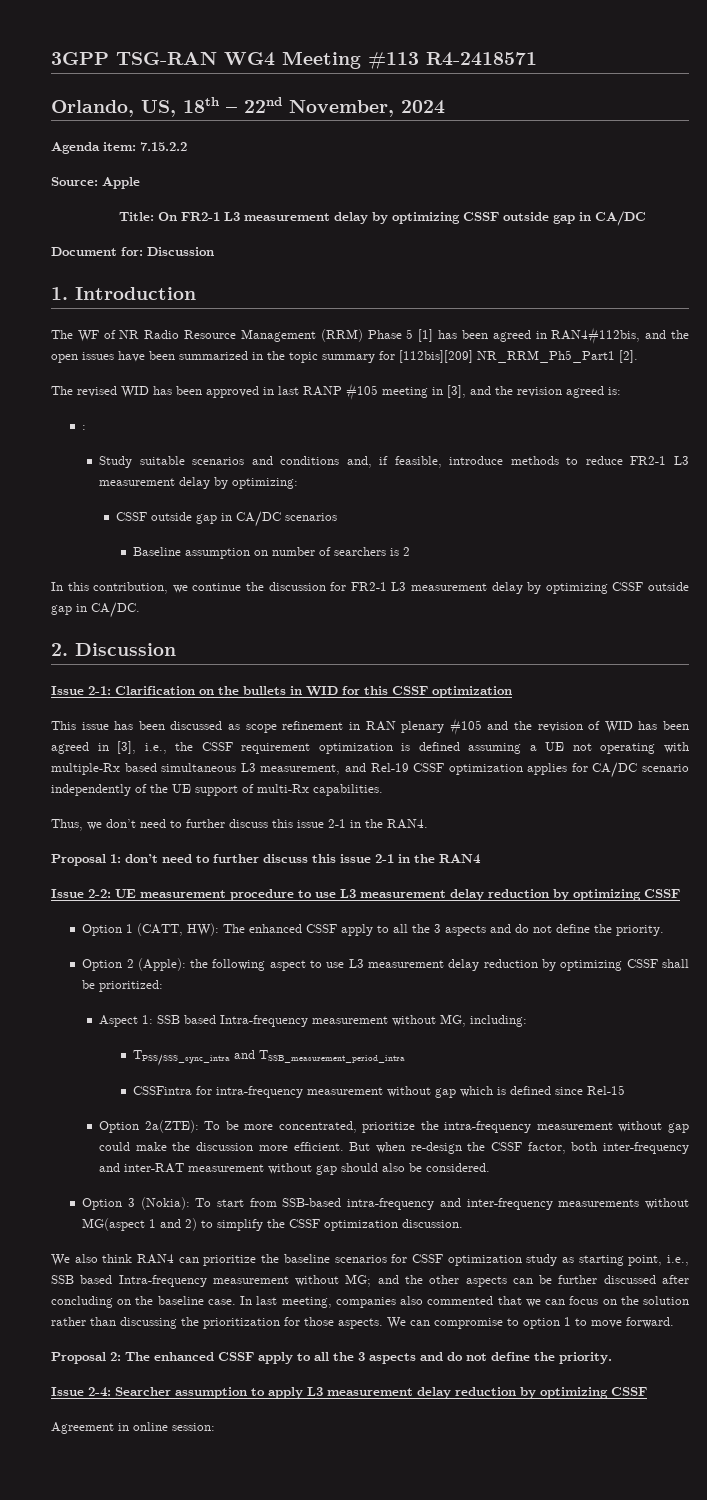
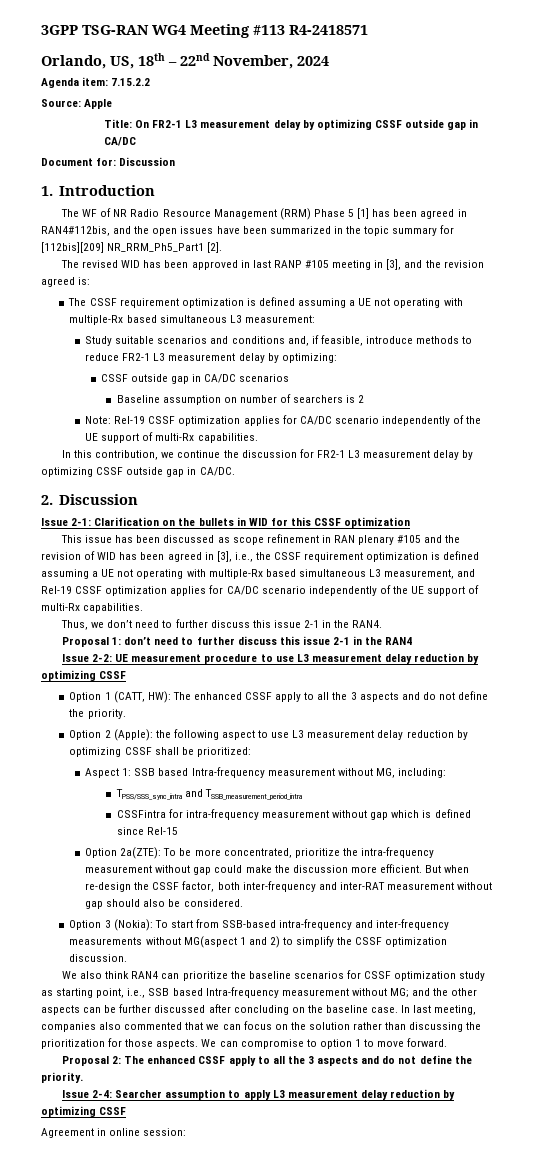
- :
+ The CSSF requirement optimization is defined assuming a UE not operating with multiple-Rx based simultaneous L3 measurement:
+ Note: Rel-19 CSSF optimization applies for CA/DC scenario independently of the UE support of multi-Rx capabilities.

